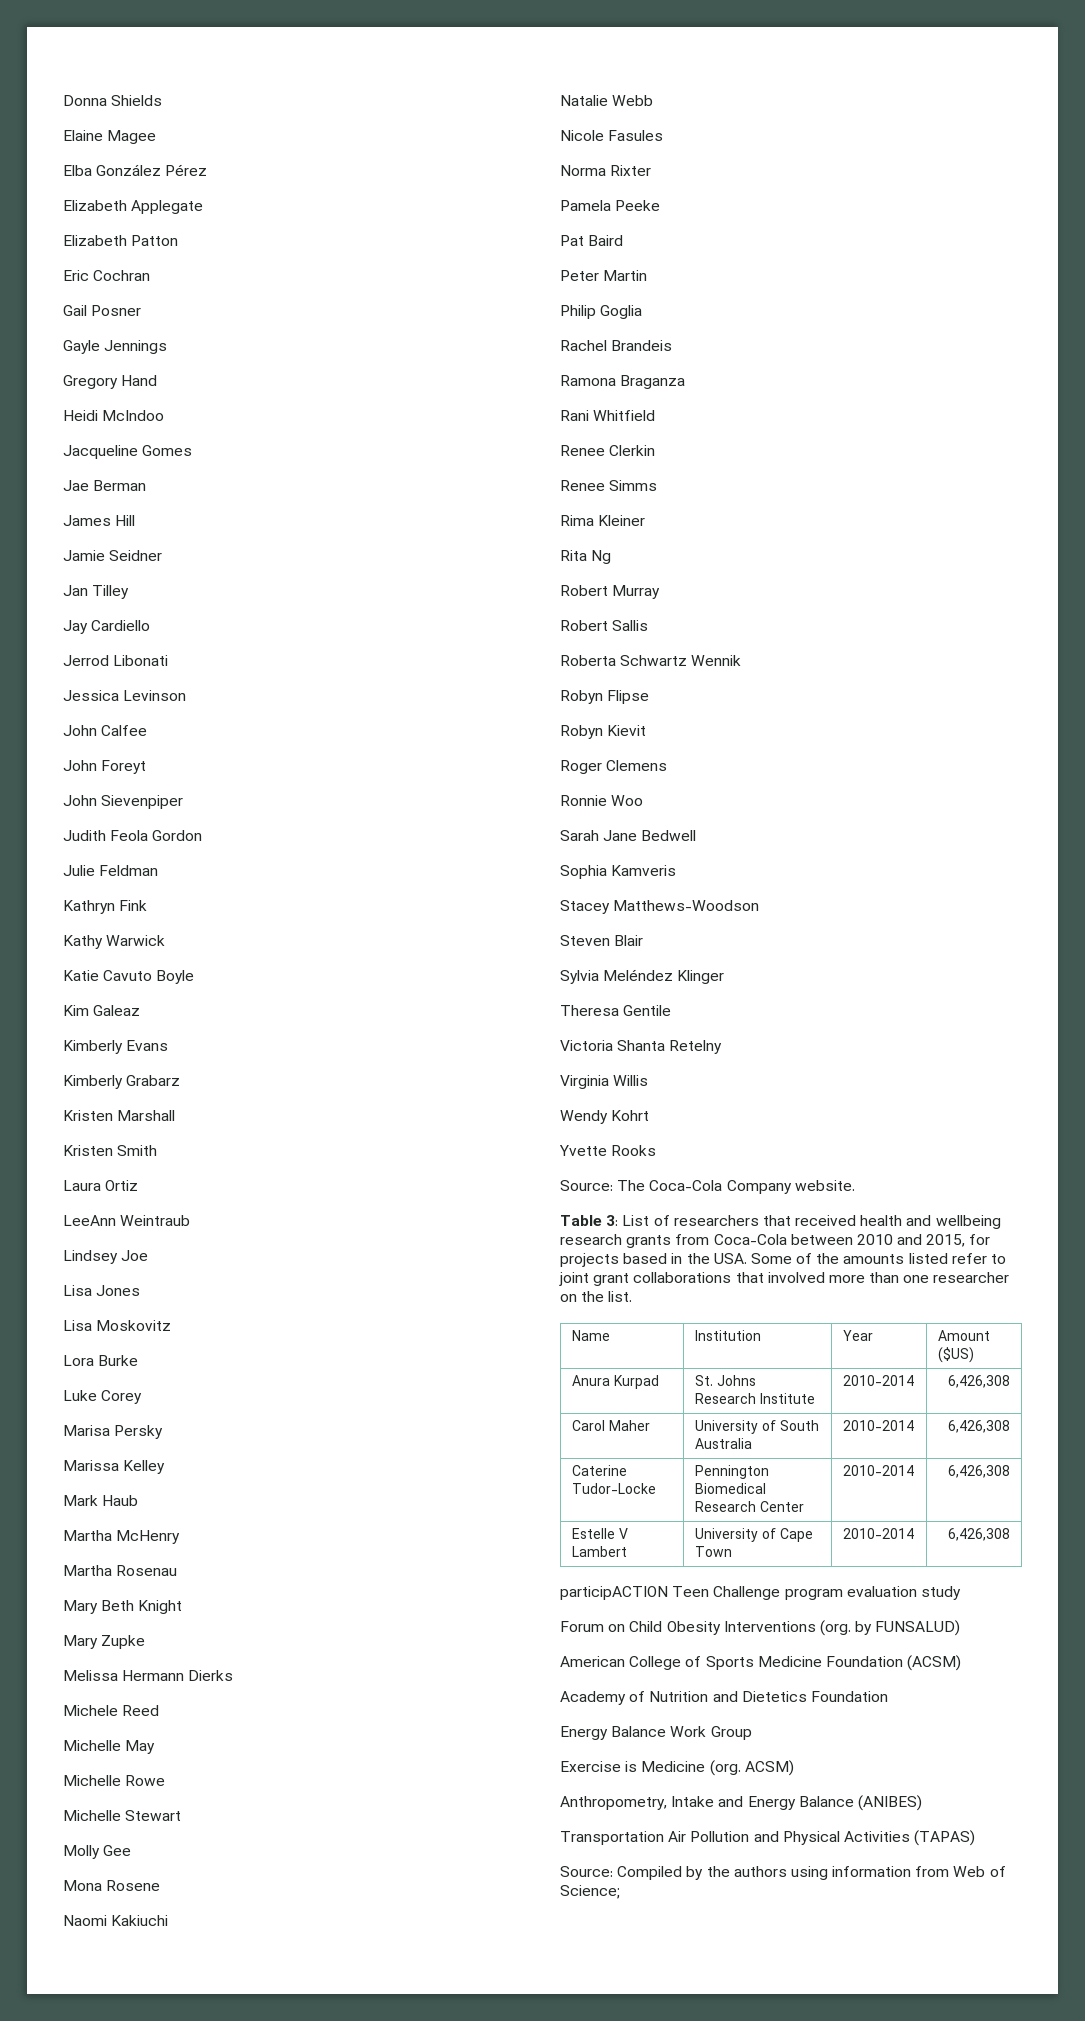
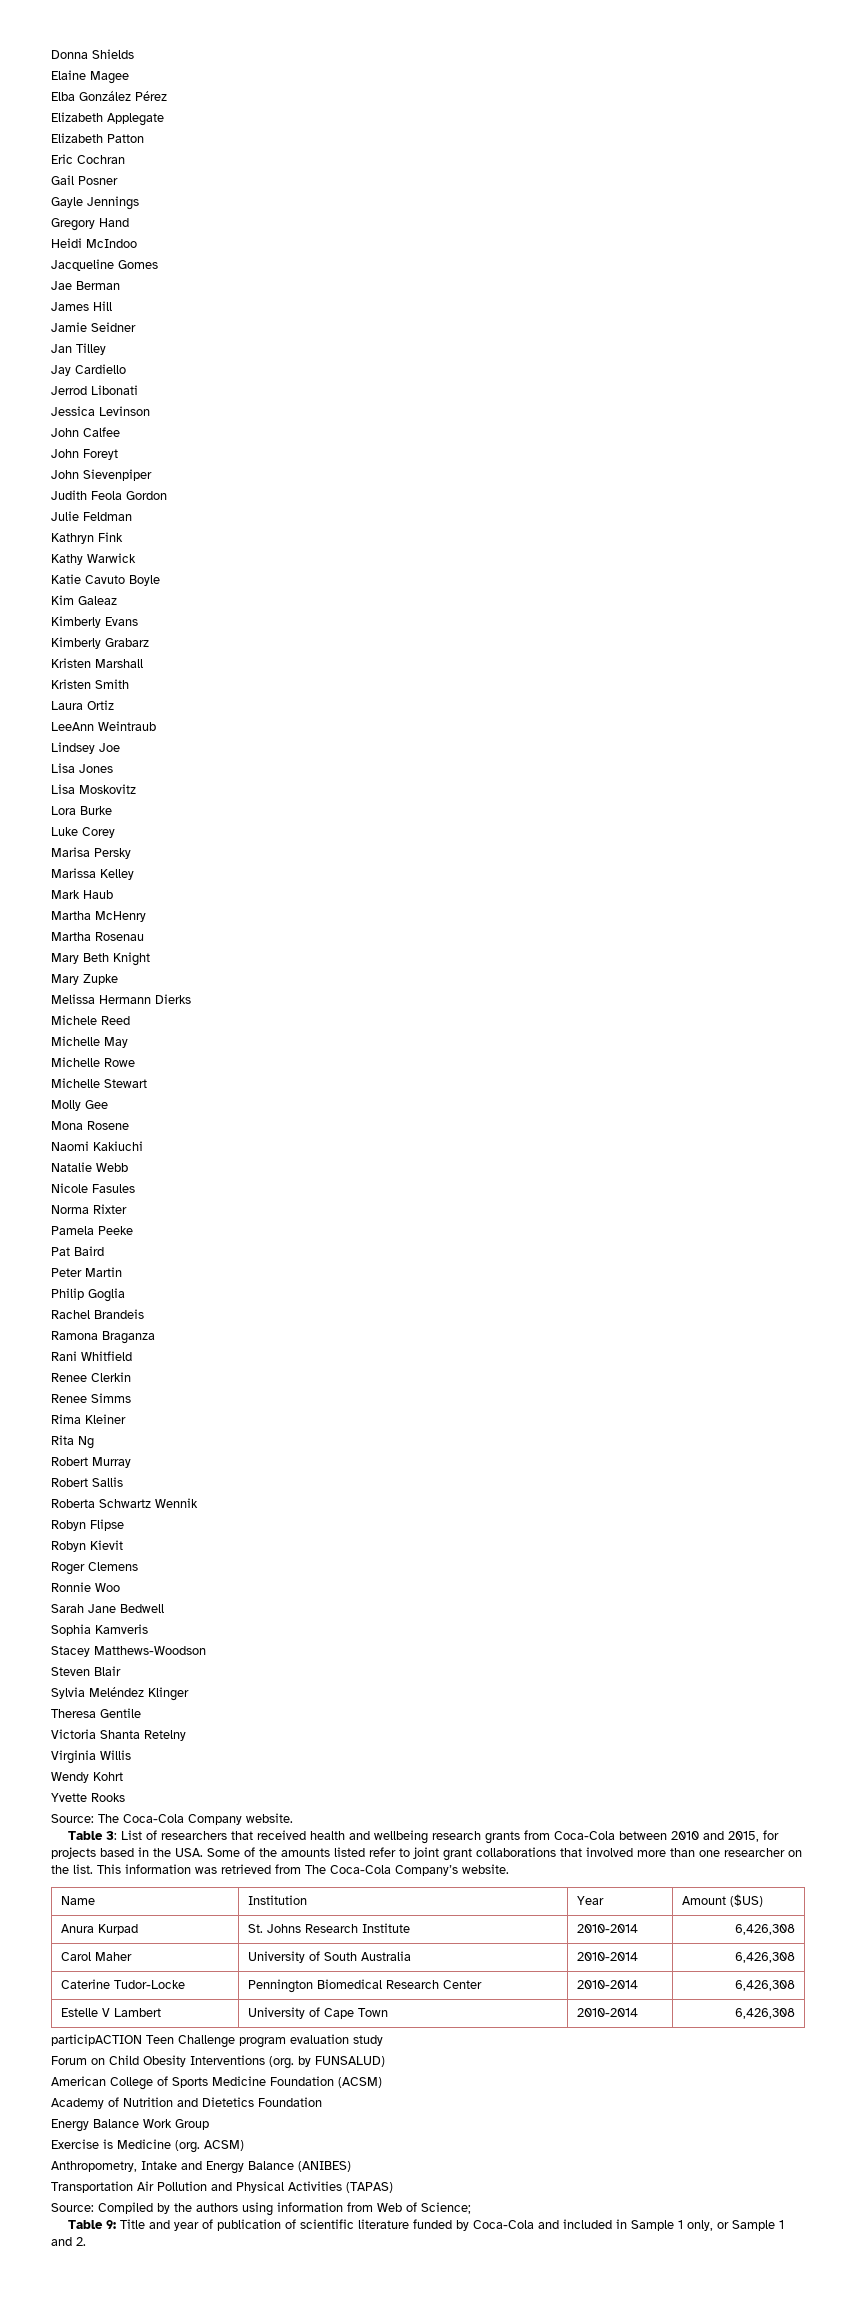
+ This information was retrieved from The Coca-Cola Company’s website.
+ Table 9: Title and year of publication of scientific literature funded by Coca-Cola and included in Sample 1 only, or Sample 1 and 2.

